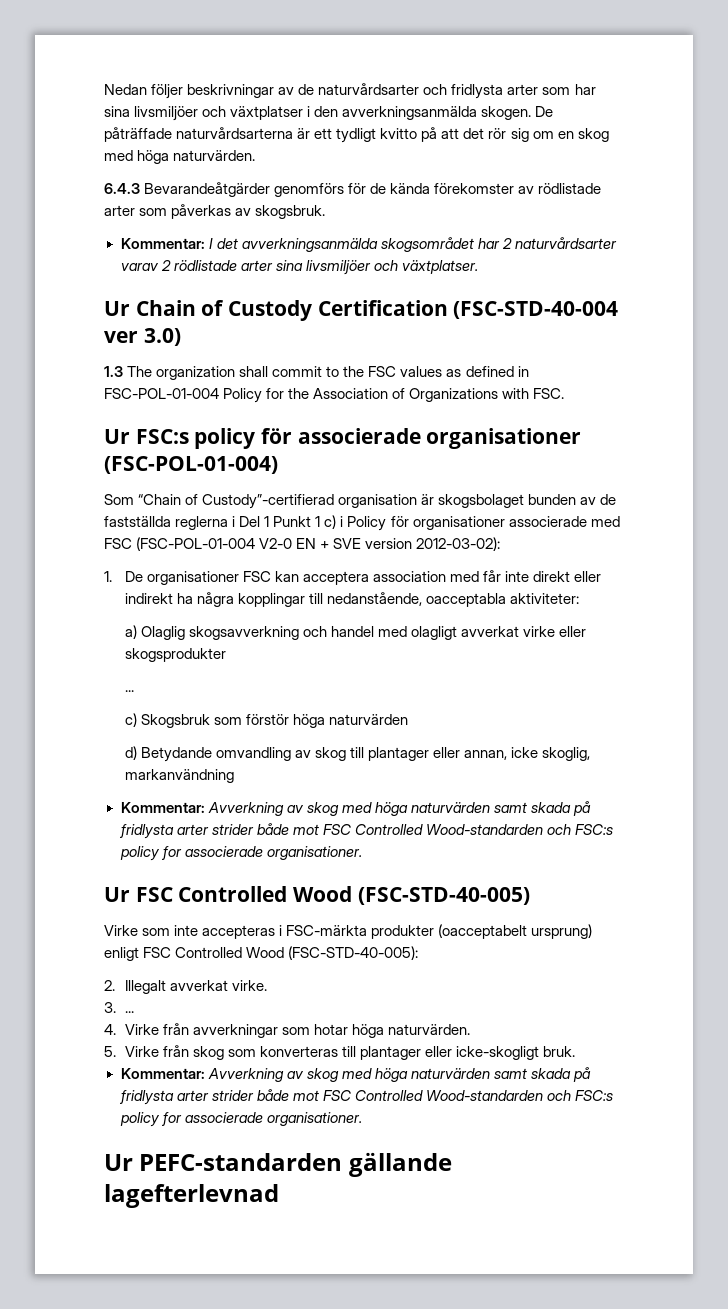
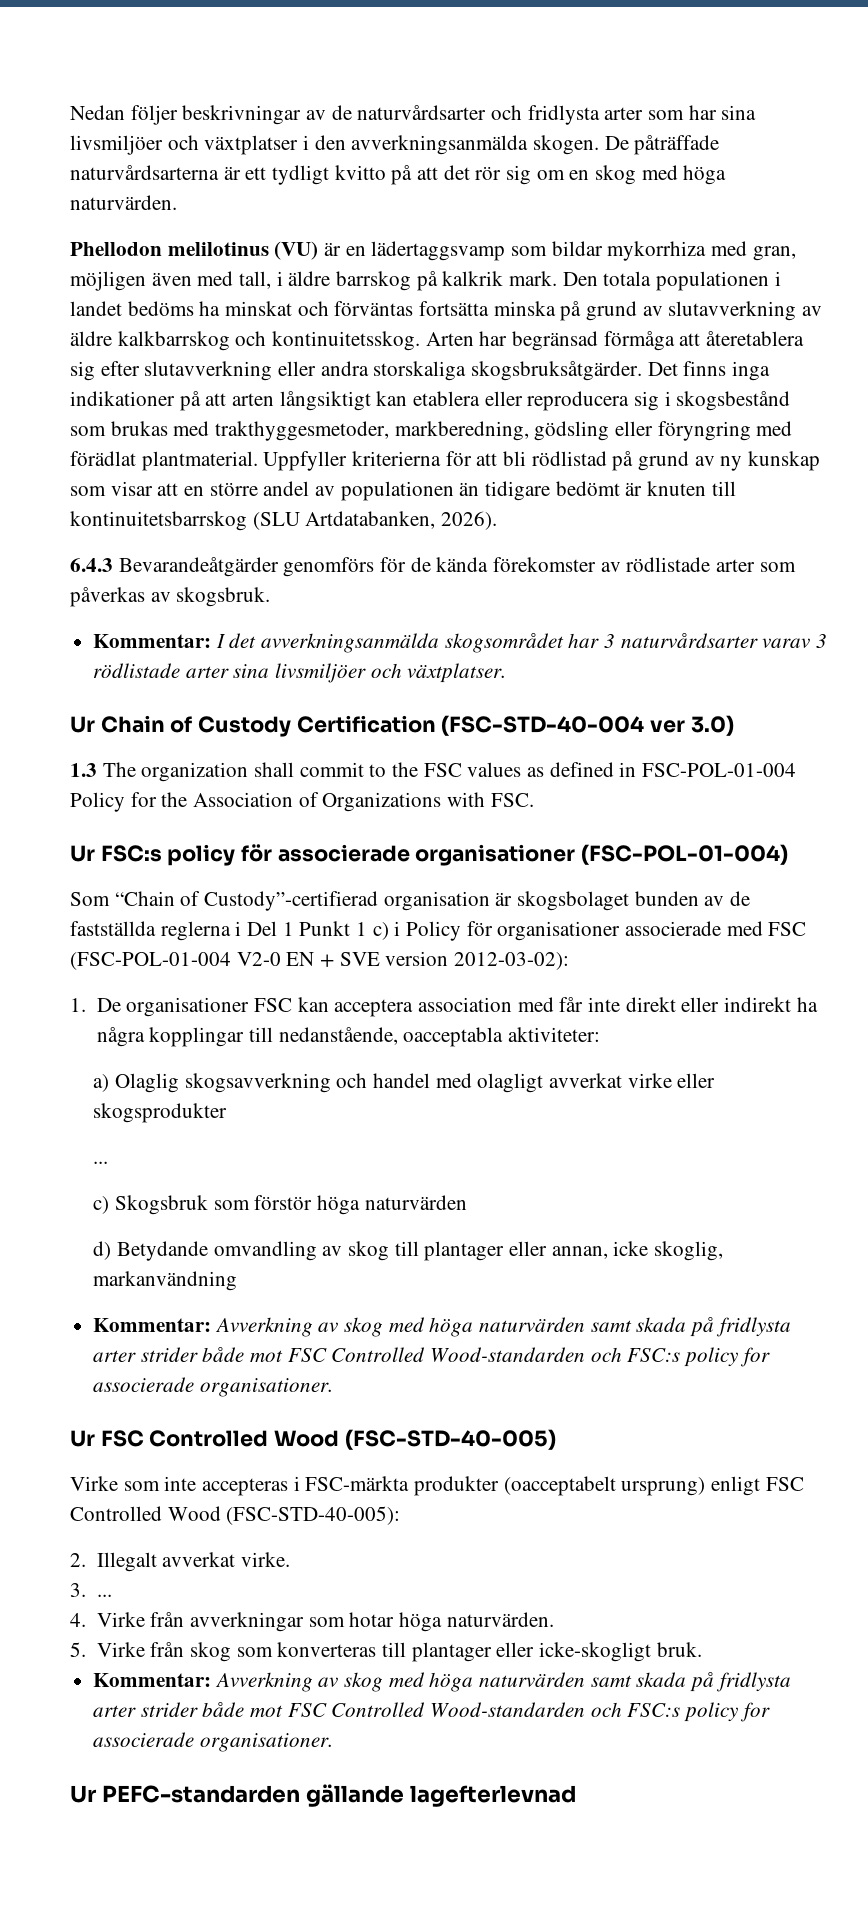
+ Phellodon melilotinus (VU) är en lädertaggsvamp som bildar mykorrhiza med gran, möjligen även med tall, i äldre barrskog på kalkrik mark. Den totala populationen i landet bedöms ha minskat och förväntas fortsätta minska på grund av slutavverkning av äldre kalkbarrskog och kontinuitetsskog. Arten har begränsad förmåga att återetablera sig efter slutavverkning eller andra storskaliga skogsbruksåtgärder. Det finns inga indikationer på att arten långsiktigt kan etablera eller reproducera sig i skogsbestånd som brukas med trakthyggesmetoder, markberedning, gödsling eller föryngring med förädlat plantmaterial. Uppfyller kriterierna för att bli rödlistad på grund av ny kunskap som visar att en större andel av populationen än tidigare bedömt är knuten till kontinuitetsbarrskog (SLU Artdatabanken, 2026).
- Kommentar: I det avverkningsanmälda skogsområdet har 2 naturvårdsarter varav 2 rödlistade arter sina livsmiljöer och växtplatser.
+ Kommentar: I det avverkningsanmälda skogsområdet har 3 naturvårdsarter varav 3 rödlistade arter sina livsmiljöer och växtplatser.

